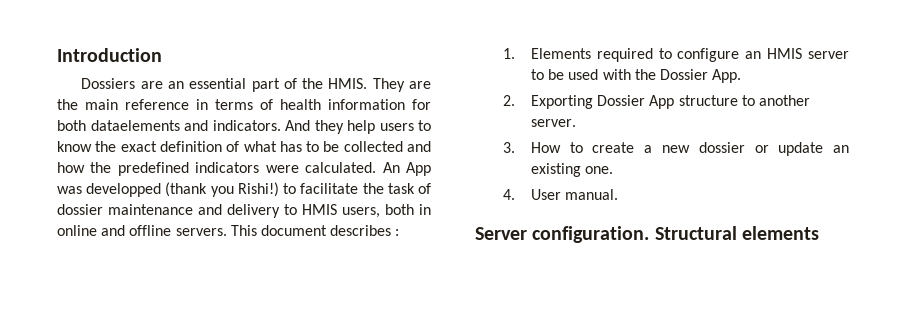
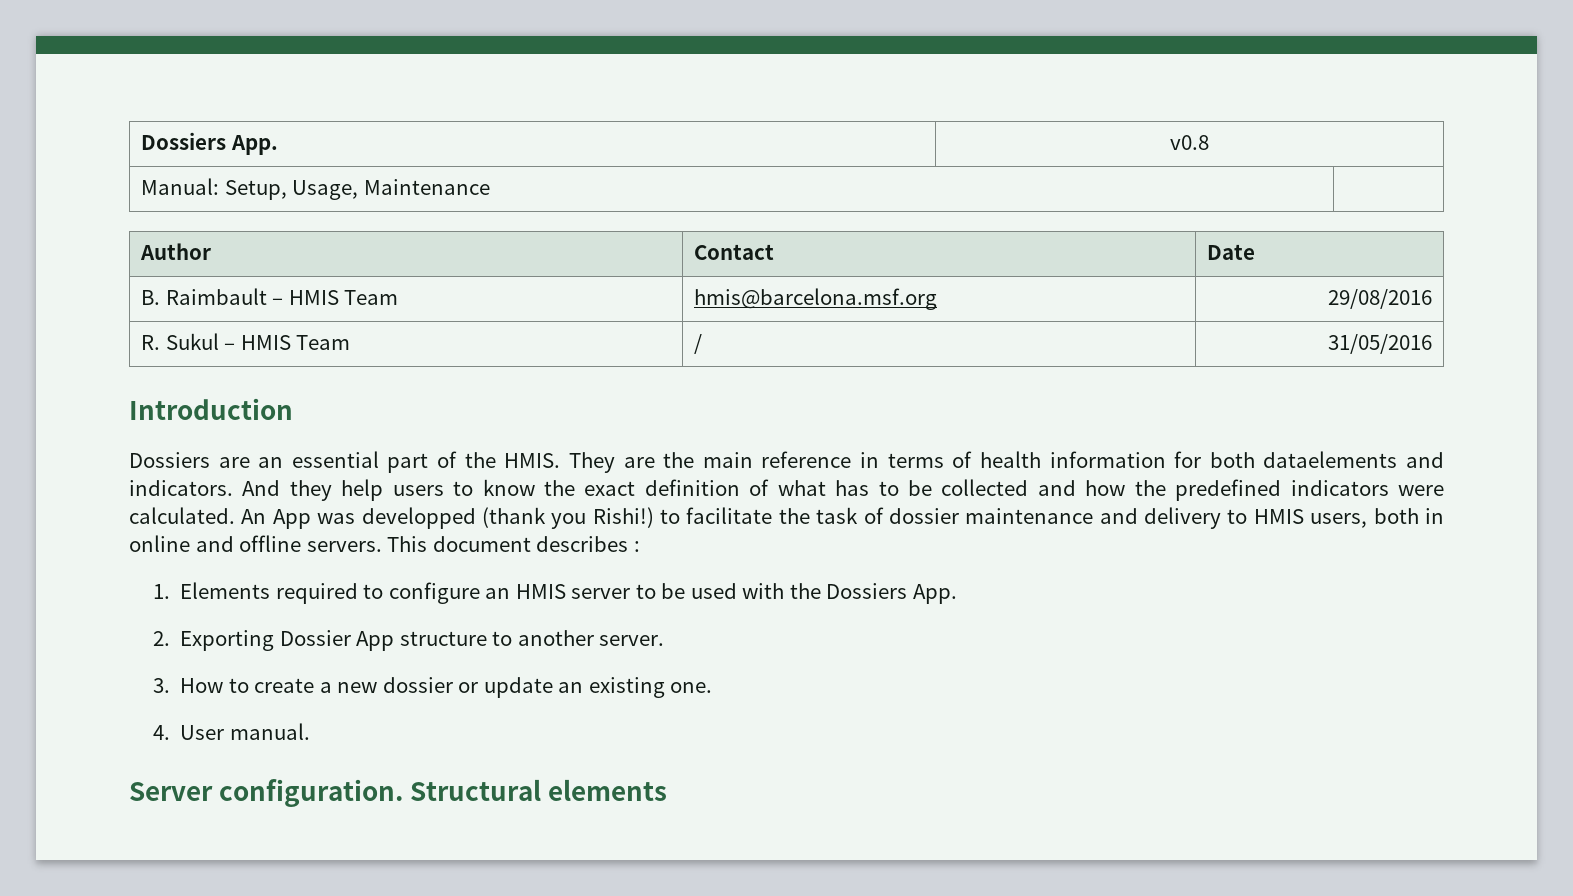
+ Dossiers App. | v0.8
+ Manual: Setup, Usage, Maintenance |
+ Author | Contact | Date
+ B. Raimbault – HMIS Team | hmis@barcelona.msf.org | 29/08/2016
+ R. Sukul – HMIS Team | / | 31/05/2016
- 1. Elements required to configure an HMIS server to be used with the Dossier App.
+ 1. Elements required to configure an HMIS server to be used with the Dossiers App.

